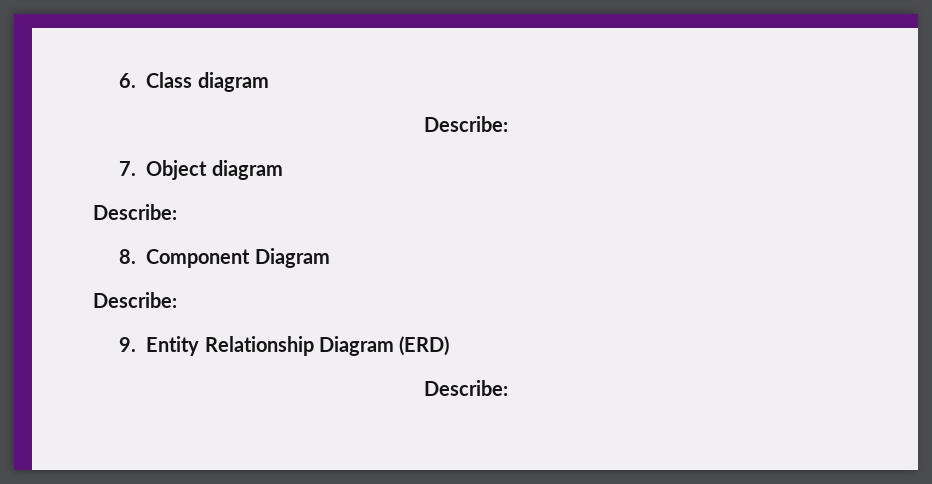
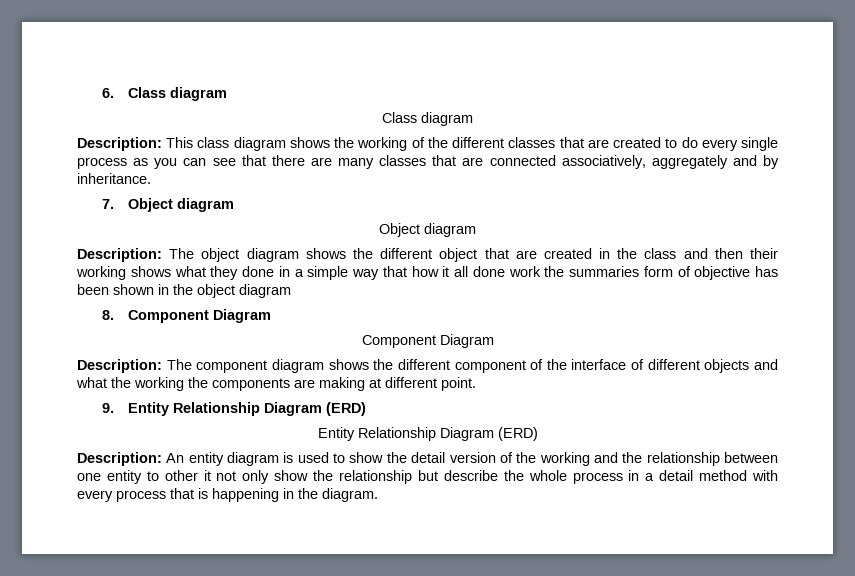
  6. Class diagram
- Describe:
+ Class diagram
+ Description: This class diagram shows the working of the different classes that are created to do every single process as you can see that there are many classes that are connected associatively, aggregately and by inheritance.
  7. Object diagram
- Describe:
+ Object diagram
+ Description: The object diagram shows the different object that are created in the class and then their working shows what they done in a simple way that how it all done work the summaries form of objective has been shown in the object diagram
  8. Component Diagram
- Describe:
+ Component Diagram
+ Description: The component diagram shows the different component of the interface of different objects and what the working the components are making at different point.
  9. Entity Relationship Diagram (ERD)
- Describe:
+ Entity Relationship Diagram (ERD)
+ Description: An entity diagram is used to show the detail version of the working and the relationship between one entity to other it not only show the relationship but describe the whole process in a detail method with every process that is happening in the diagram.

